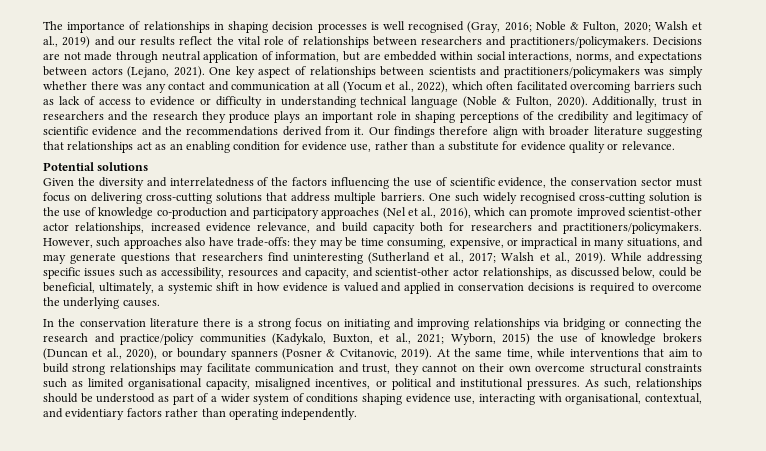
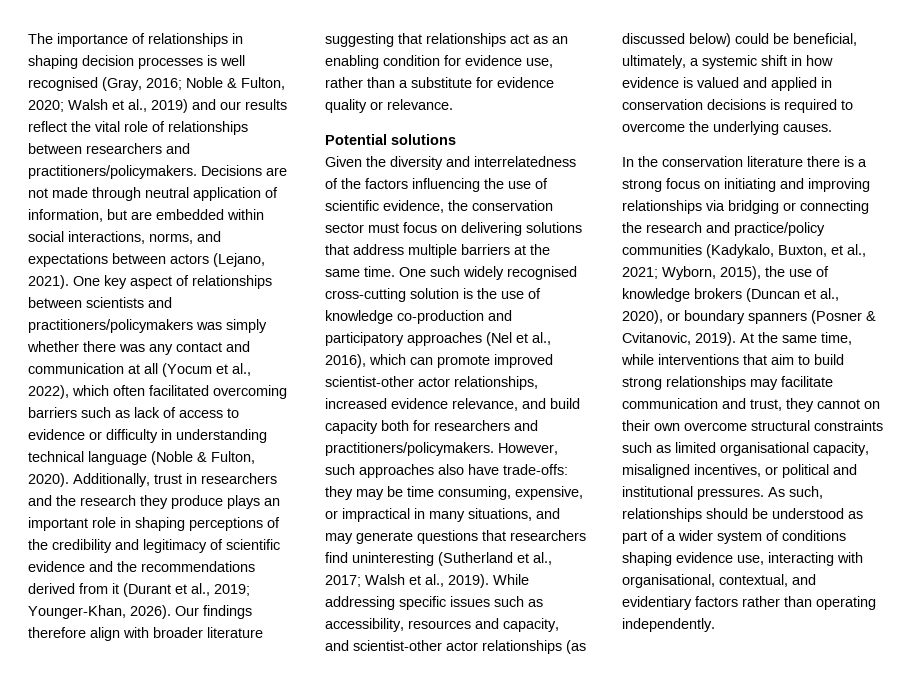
- Additionally, trust in researchers and the research they produce plays an important role in shaping perceptions of the credibility and legitimacy of scientific evidence and the recommendations derived from it.
+ Additionally, trust in researchers and the research they produce plays an important role in shaping perceptions of the credibility and legitimacy of scientific evidence and the recommendations derived from it (Durant et al., 2019; Younger-Khan, 2026).
- Given the diversity and interrelatedness of the factors influencing the use of scientific evidence, the conservation sector must focus on delivering cross-cutting solutions that address multiple barriers.
+ Given the diversity and interrelatedness of the factors influencing the use of scientific evidence, the conservation sector must focus on delivering solutions that address multiple barriers at the same time.
- While addressing specific issues such as accessibility, resources and capacity, and scientist-other actor relationships, as discussed below, could be beneficial, ultimately, a systemic shift in how evidence is valued and applied in conservation decisions is required to overcome the underlying causes.
+ While addressing specific issues such as accessibility, resources and capacity, and scientist-other actor relationships (as discussed below) could be beneficial, ultimately, a systemic shift in how evidence is valued and applied in conservation decisions is required to overcome the underlying causes.
- In the conservation literature there is a strong focus on initiating and improving relationships via bridging or connecting the research and practice/policy communities (Kadykalo, Buxton, et al., 2021; Wyborn, 2015) the use of knowledge brokers (Duncan et al., 2020), or boundary spanners (Posner & Cvitanovic, 2019).
+ In the conservation literature there is a strong focus on initiating and improving relationships via bridging or connecting the research and practice/policy communities (Kadykalo, Buxton, et al., 2021; Wyborn, 2015), the use of knowledge brokers (Duncan et al., 2020), or boundary spanners (Posner & Cvitanovic, 2019).

